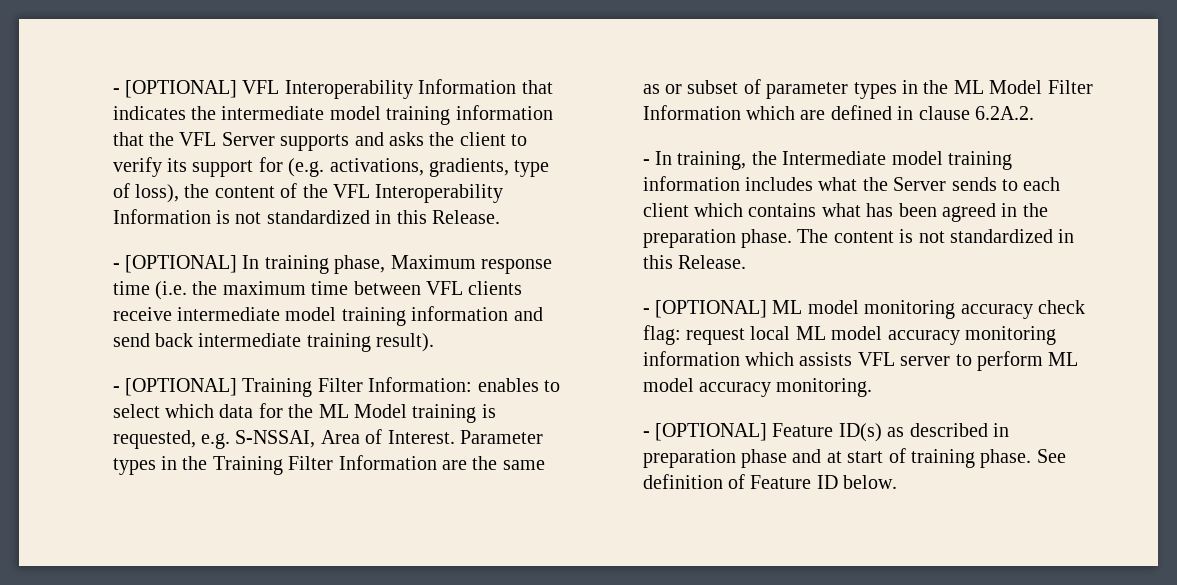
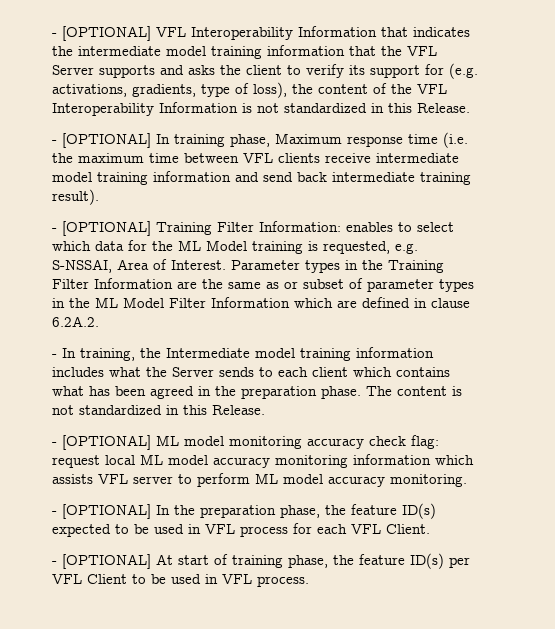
- - [OPTIONAL] Feature ID(s) as described in preparation phase and at start of training phase. See definition of Feature ID below.
+ - [OPTIONAL] In the preparation phase, the feature ID(s) expected to be used in VFL process for each VFL Client.
+ - [OPTIONAL] At start of training phase, the feature ID(s) per VFL Client to be used in VFL process.

